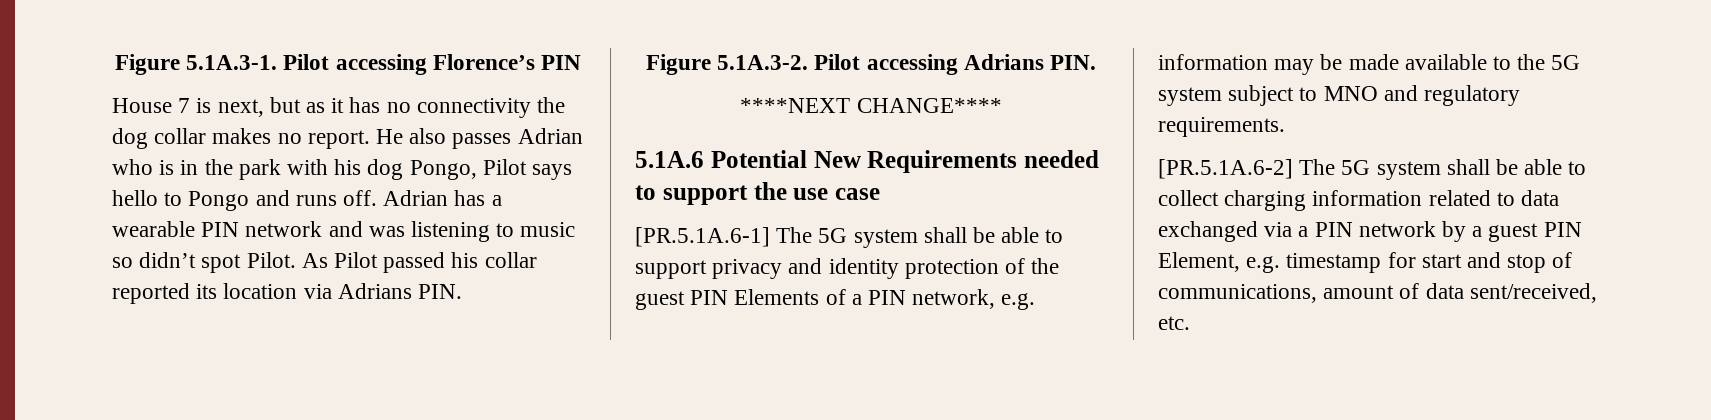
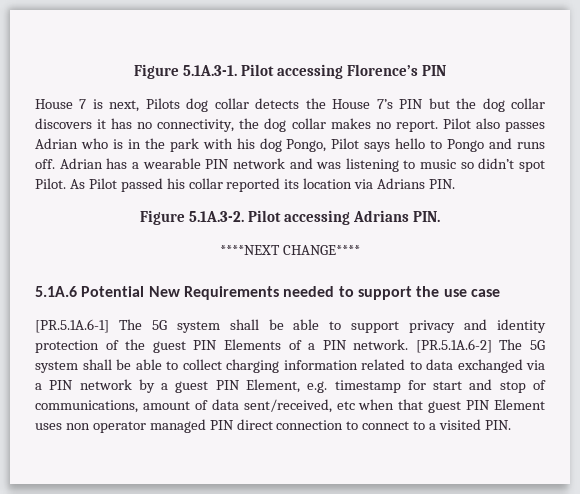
- House 7 is next, but as it has no connectivity the dog collar makes no report.
+ House 7 is next, Pilots dog collar detects the House 7’s PIN but the dog collar discovers it has no connectivity, the dog collar makes no report.
- He also passes Adrian who is in the park with his dog Pongo, Pilot says hello to Pongo and runs off.
+ Pilot also passes Adrian who is in the park with his dog Pongo, Pilot says hello to Pongo and runs off.
- [PR.5.1A.6-1] The 5G system shall be able to support privacy and identity protection of the guest PIN Elements of a PIN network, e.g. information may be made available to the 5G system subject to MNO and regulatory requirements.
- [PR.5.1A.6-2] The 5G system shall be able to collect charging information related to data exchanged via a PIN network by a guest PIN Element, e.g. timestamp for start and stop of communications, amount of data sent/received, etc.
+ [PR.5.1A.6-1] The 5G system shall be able to support privacy and identity protection of the guest PIN Elements of a PIN network. [PR.5.1A.6-2] The 5G system shall be able to collect charging information related to data exchanged via a PIN network by a guest PIN Element, e.g. timestamp for start and stop of communications, amount of data sent/received, etc when that guest PIN Element uses non operator managed PIN direct connection to connect to a visited PIN.

